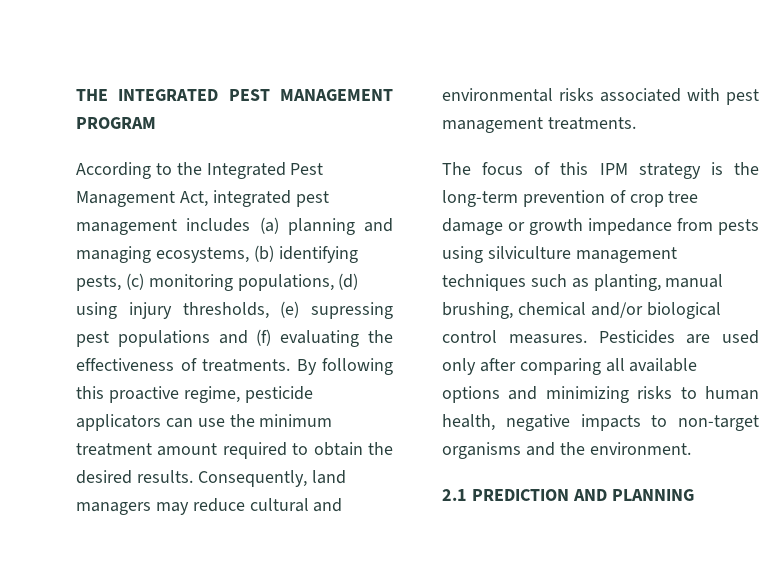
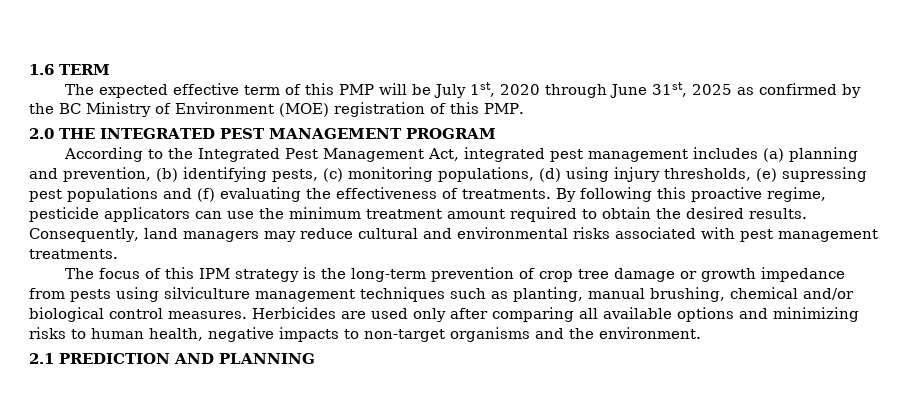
- THE INTEGRATED PEST MANAGEMENT PROGRAM
+ 1.6 TERM
+ The expected effective term of this PMP will be July 1st, 2020 through June 31st, 2025 as confirmed by the BC Ministry of Environment (MOE) registration of this PMP.
+ 2.0 THE INTEGRATED PEST MANAGEMENT PROGRAM
- According to the Integrated Pest Management Act, integrated pest management includes (a) planning and managing ecosystems, (b) identifying pests, (c) monitoring populations, (d) using injury thresholds, (e) supressing pest populations and (f) evaluating the effectiveness of treatments.
+ According to the Integrated Pest Management Act, integrated pest management includes (a) planning and prevention, (b) identifying pests, (c) monitoring populations, (d) using injury thresholds, (e) supressing pest populations and (f) evaluating the effectiveness of treatments.
- Pesticides are used only after comparing all available options and minimizing risks to human health, negative impacts to non-target organisms and the environment.
+ Herbicides are used only after comparing all available options and minimizing risks to human health, negative impacts to non-target organisms and the environment.

